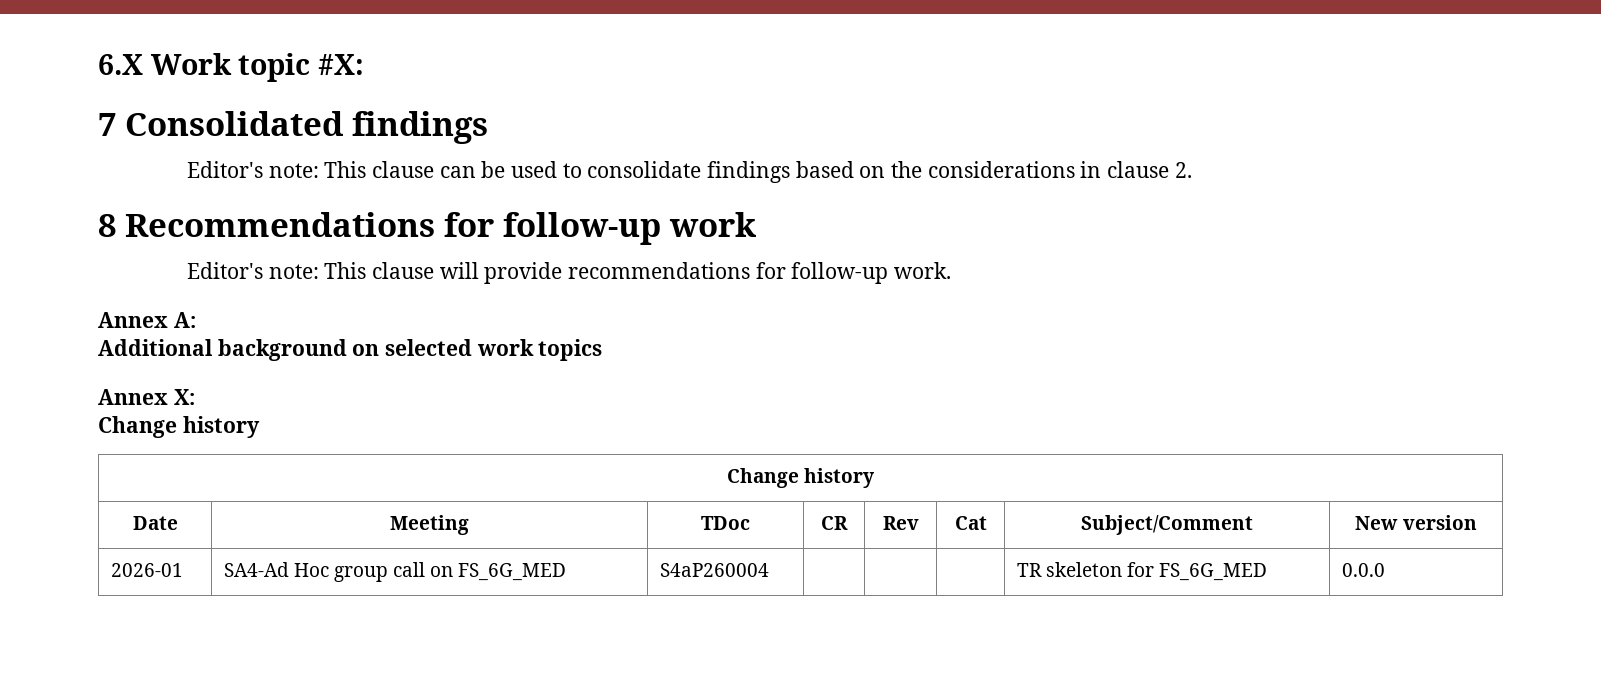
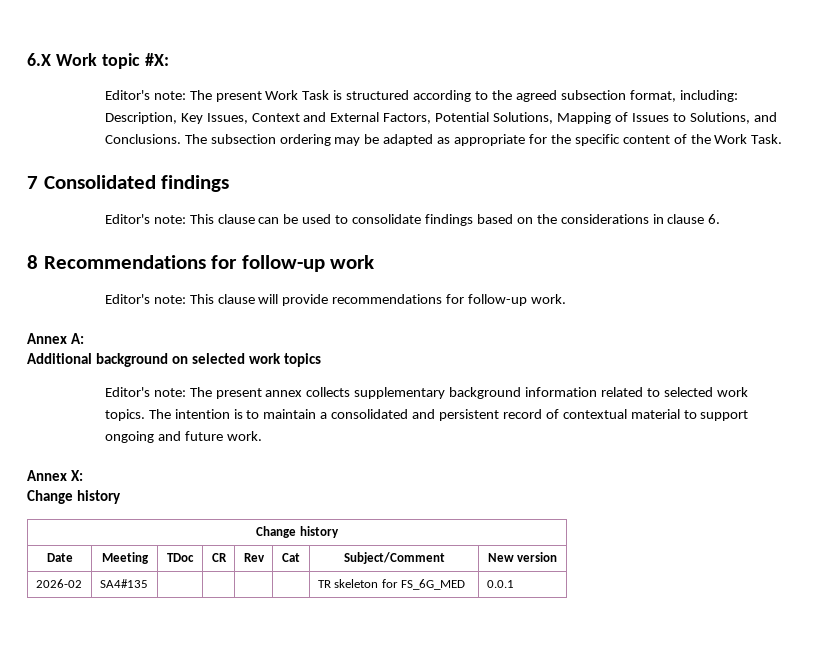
+ Editor's note: The present Work Task is structured according to the agreed subsection format, including: Description, Key Issues, Context and External Factors, Potential Solutions, Mapping of Issues to Solutions, and Conclusions. The subsection ordering may be adapted as appropriate for the specific content of the Work Task.
- Editor's note: This clause can be used to consolidate findings based on the considerations in clause 2.
+ Editor's note: This clause can be used to consolidate findings based on the considerations in clause 6.
+ Editor's note: The present annex collects supplementary background information related to selected work topics. The intention is to maintain a consolidated and persistent record of contextual material to support ongoing and future work.
- 2026-01 | SA4-Ad Hoc group call on FS_6G_MED | S4aP260004 | | | | TR skeleton for FS_6G_MED | 0.0.0
+ 2026-02 | SA4#135 | | | | | TR skeleton for FS_6G_MED | 0.0.1

